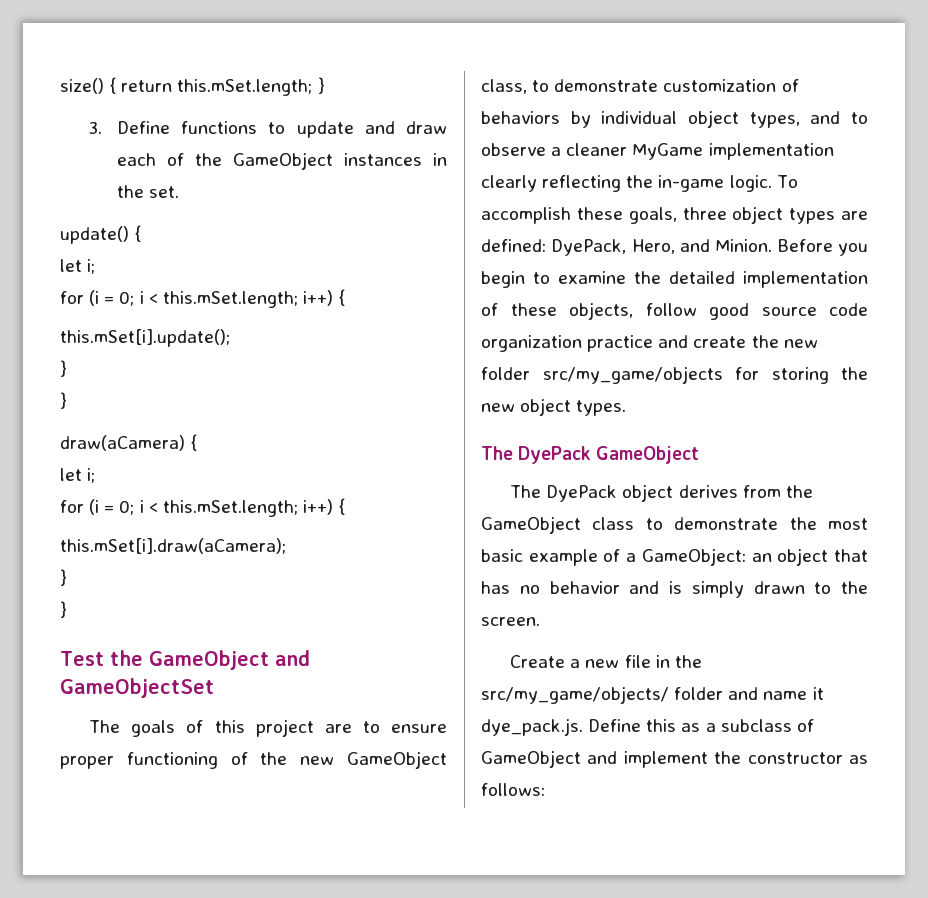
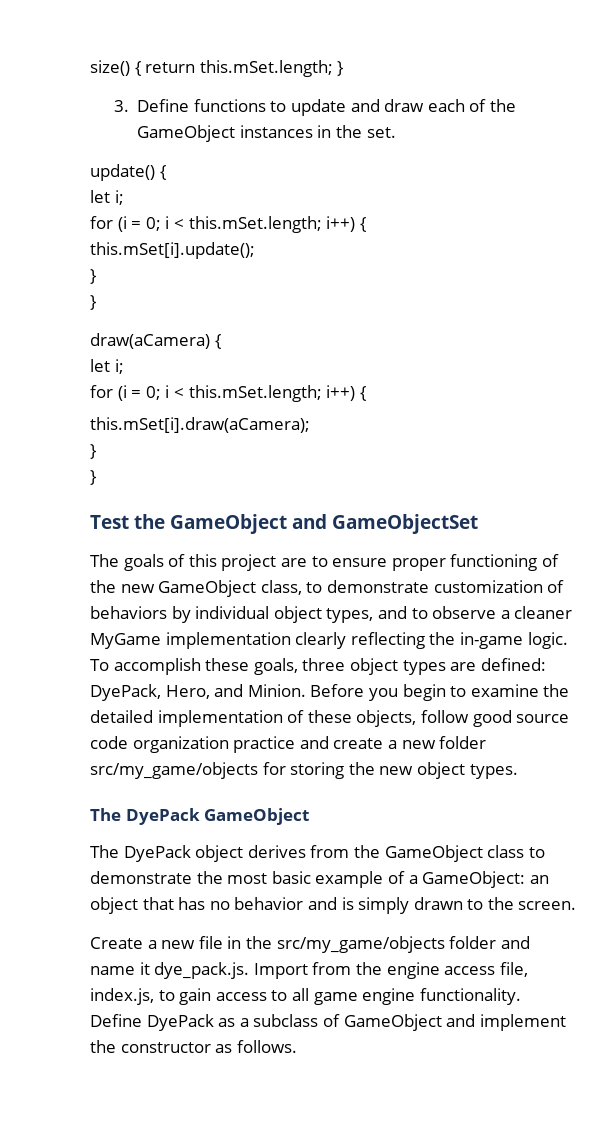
- Before you begin to examine the detailed implementation of these objects, follow good source code organization practice and create the new folder src/my_game/objects for storing the new object types.
+ Before you begin to examine the detailed implementation of these objects, follow good source code organization practice and create a new folder src/my_game/objects for storing the new object types.
- Create a new file in the src/my_game/objects/ folder and name it dye_pack.js. Define this as a subclass of GameObject and implement the constructor as follows:
+ Create a new file in the src/my_game/objects folder and name it dye_pack.js. Import from the engine access file, index.js, to gain access to all game engine functionality. Define DyePack as a subclass of GameObject and implement the constructor as follows.

